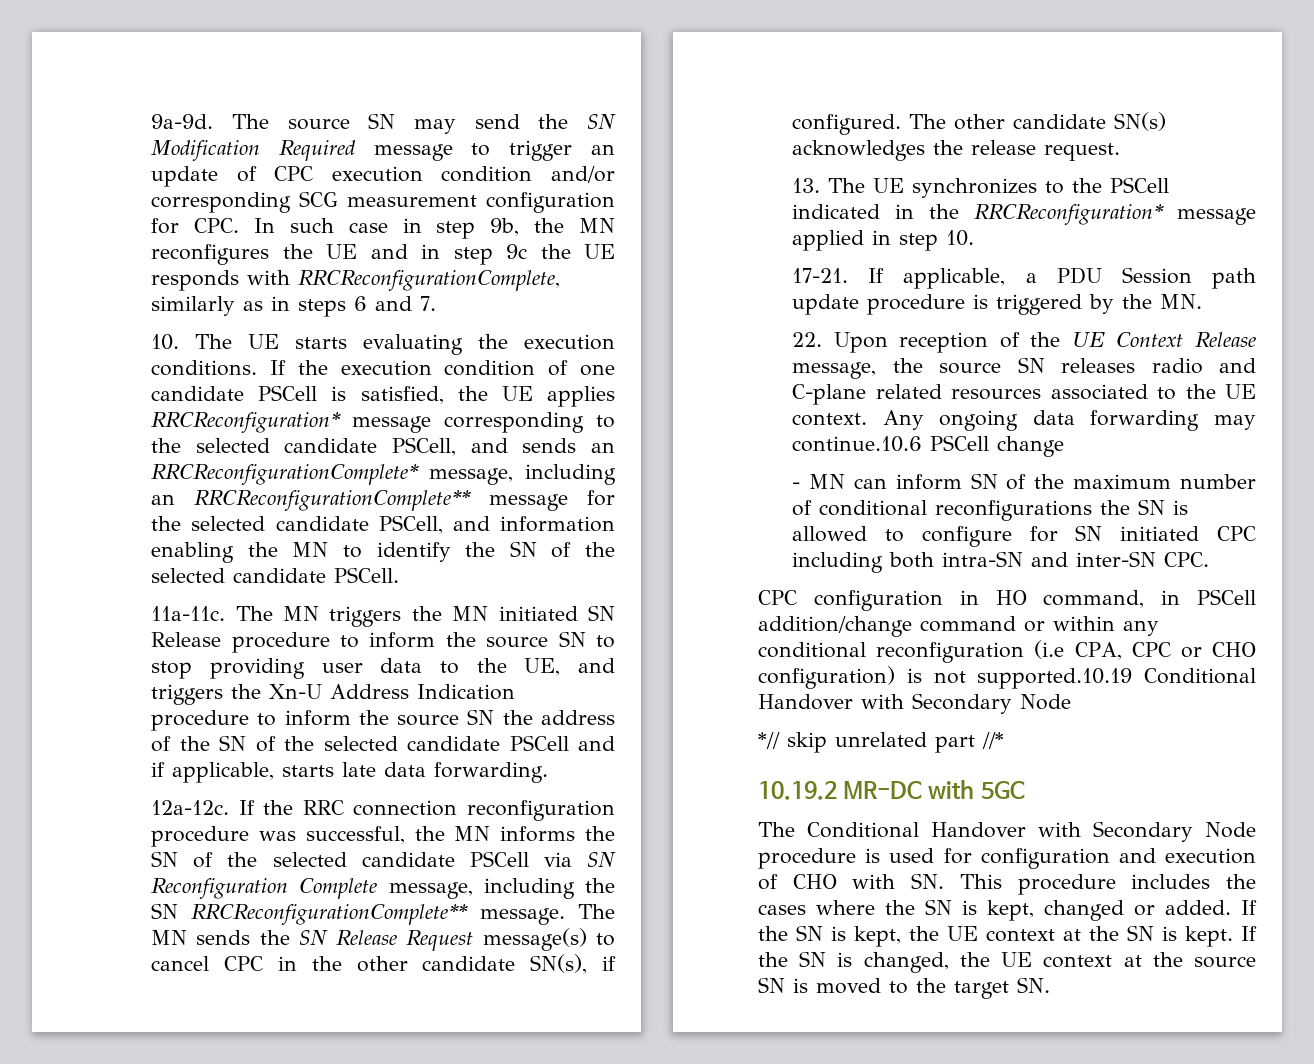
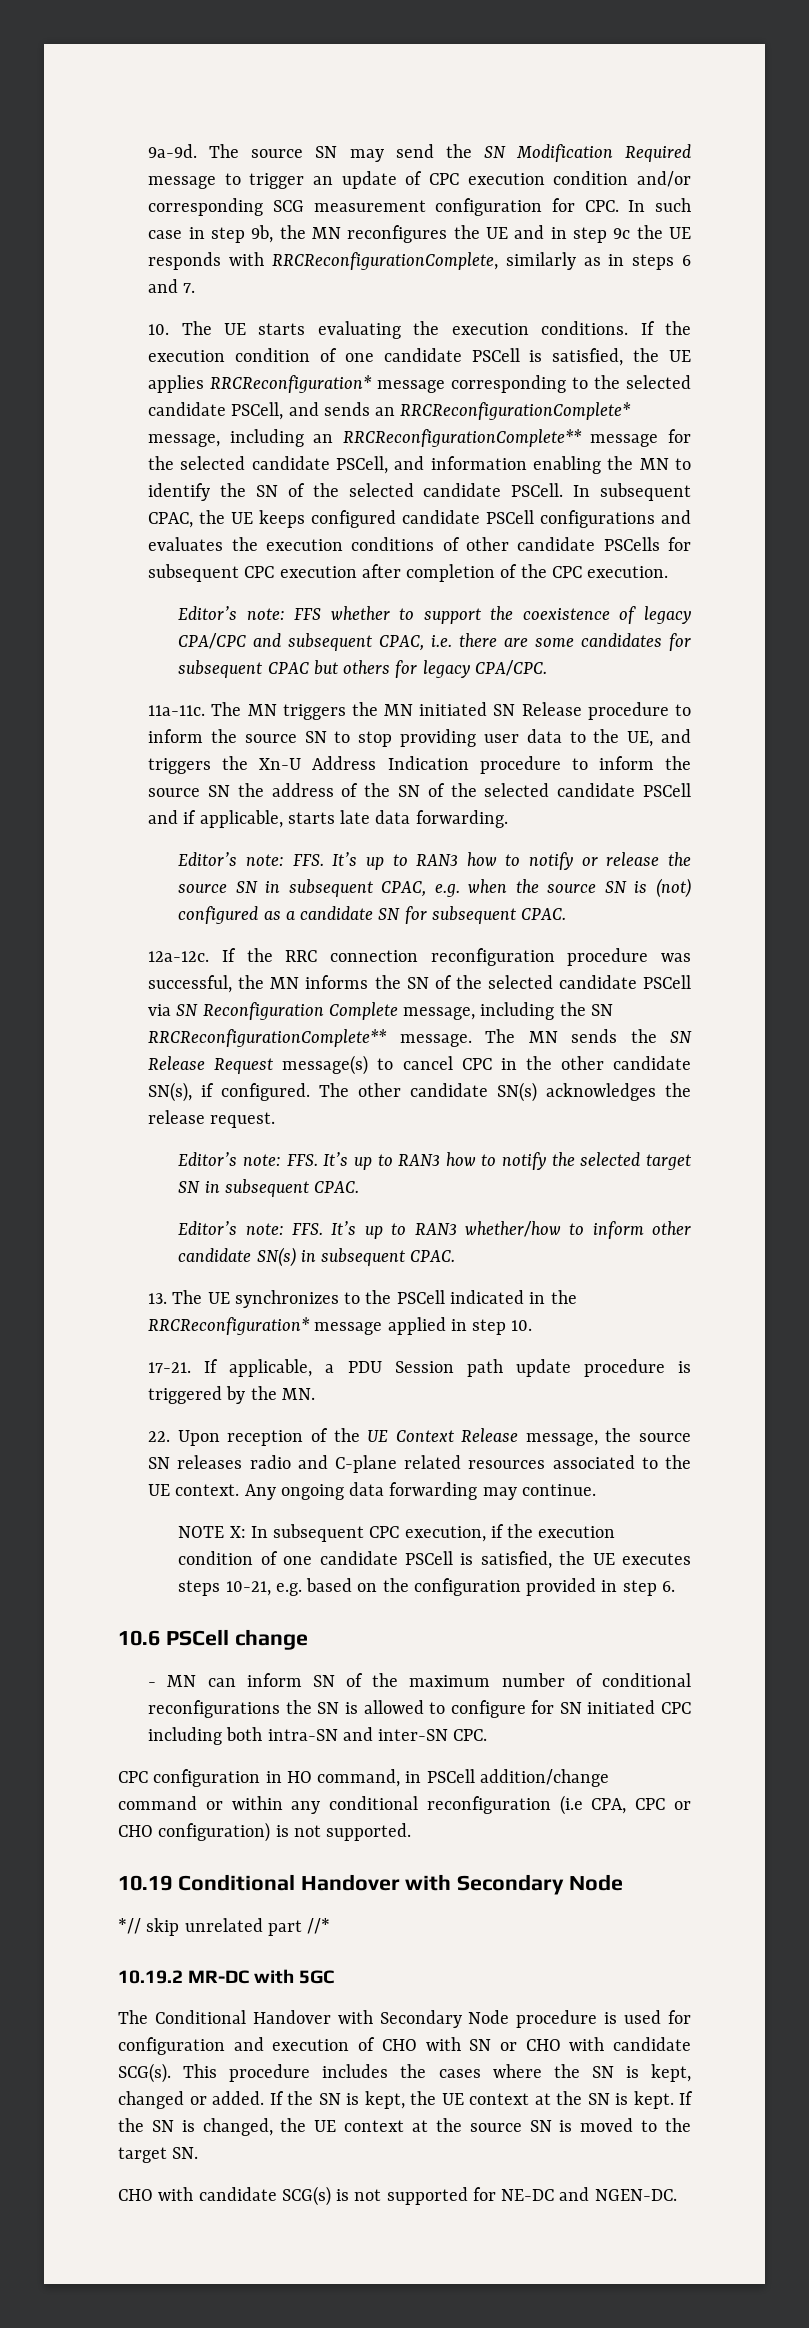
+ In subsequent CPAC, the UE keeps configured candidate PSCell configurations and evaluates the execution conditions of other candidate PSCells for subsequent CPC execution after completion of the CPC execution.
+ Editor’s note: FFS whether to support the coexistence of legacy CPA/CPC and subsequent CPAC, i.e. there are some candidates for subsequent CPAC but others for legacy CPA/CPC.
+ Editor’s note: FFS. It’s up to RAN3 how to notify or release the source SN in subsequent CPAC, e.g. when the source SN is (not) configured as a candidate SN for subsequent CPAC.
+ Editor’s note: FFS. It’s up to RAN3 how to notify the selected target SN in subsequent CPAC.
+ Editor’s note: FFS. It’s up to RAN3 whether/how to inform other candidate SN(s) in subsequent CPAC.
- Any ongoing data forwarding may continue.10.6 PSCell change
+ Any ongoing data forwarding may continue.
+ NOTE X: In subsequent CPC execution, if the execution condition of one candidate PSCell is satisfied, the UE executes steps 10-21, e.g. based on the configuration provided in step 6.
+ 10.6 PSCell change
- CPC configuration in HO command, in PSCell addition/change command or within any conditional reconfiguration (i.e CPA, CPC or CHO configuration) is not supported.10.19 Conditional Handover with Secondary Node
+ CPC configuration in HO command, in PSCell addition/change command or within any conditional reconfiguration (i.e CPA, CPC or CHO configuration) is not supported.
+ 10.19 Conditional Handover with Secondary Node
- The Conditional Handover with Secondary Node procedure is used for configuration and execution of CHO with SN. This procedure includes the cases where the SN is kept, changed or added.
+ The Conditional Handover with Secondary Node procedure is used for configuration and execution of CHO with SN or CHO with candidate SCG(s). This procedure includes the cases where the SN is kept, changed or added.
+ CHO with candidate SCG(s) is not supported for NE-DC and NGEN-DC.

